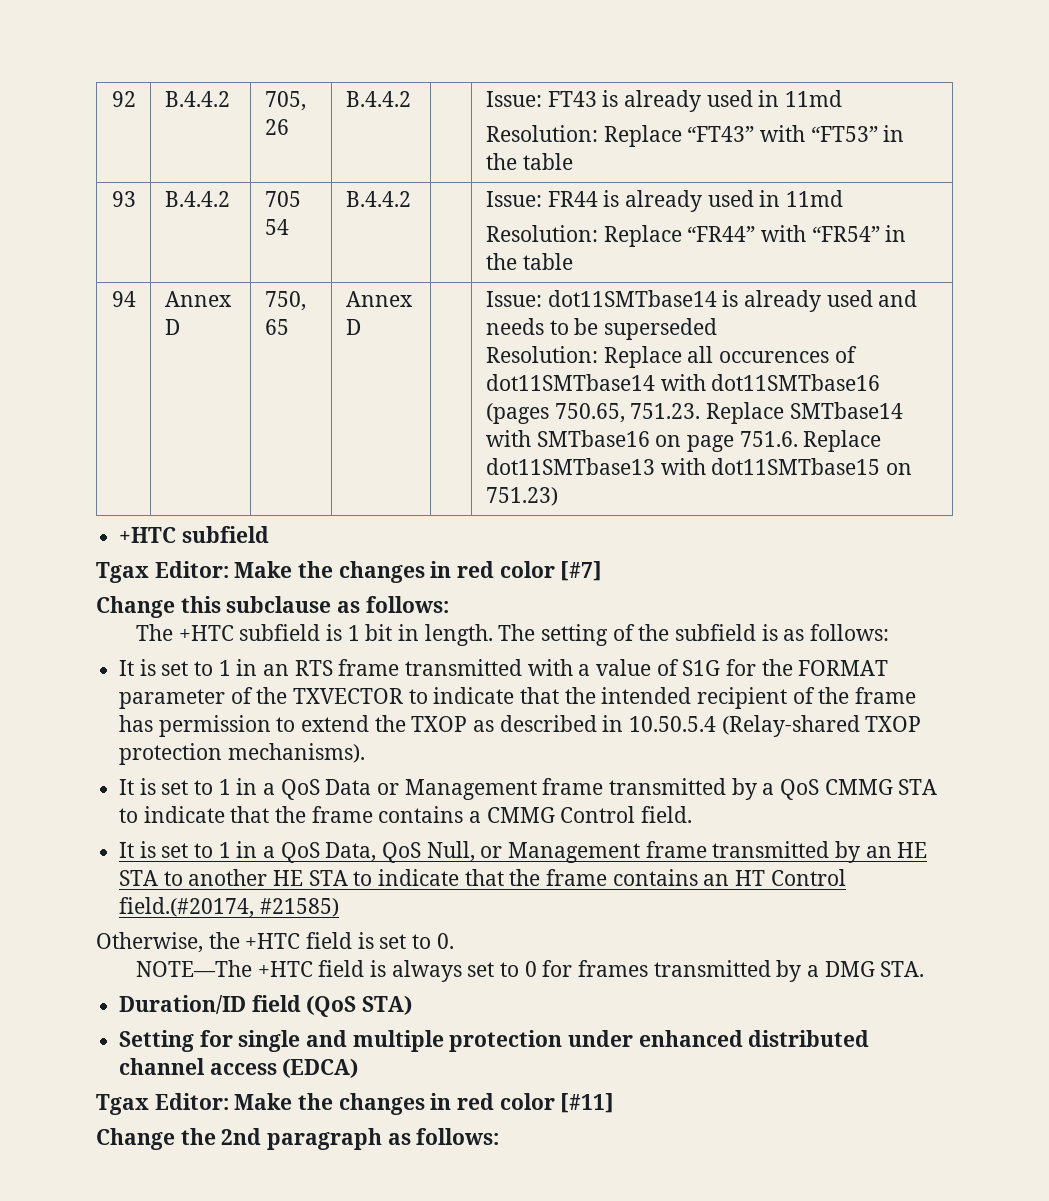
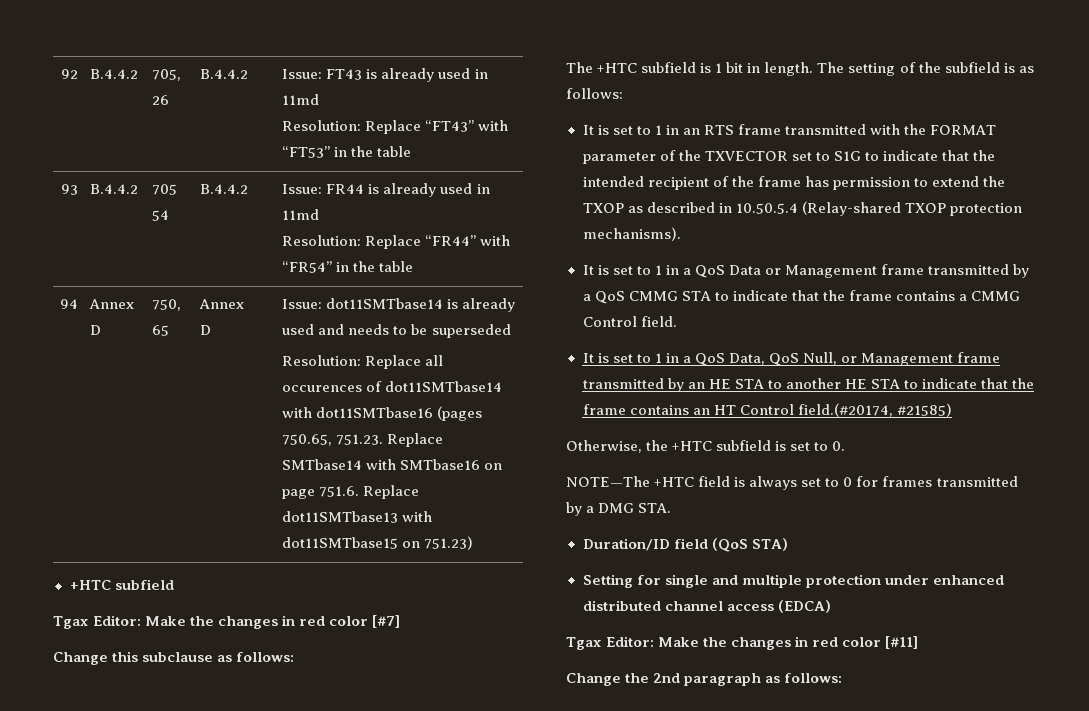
- It is set to 1 in an RTS frame transmitted with a value of S1G for the FORMAT parameter of the TXVECTOR to indicate that the intended recipient of the frame has permission to extend the TXOP as described in 10.50.5.4 (Relay-shared TXOP protection mechanisms).
+ It is set to 1 in an RTS frame transmitted with the FORMAT parameter of the TXVECTOR set to S1G to indicate that the intended recipient of the frame has permission to extend the TXOP as described in 10.50.5.4 (Relay-shared TXOP protection mechanisms).
- Otherwise, the +HTC field is set to 0.
+ Otherwise, the +HTC subfield is set to 0.

